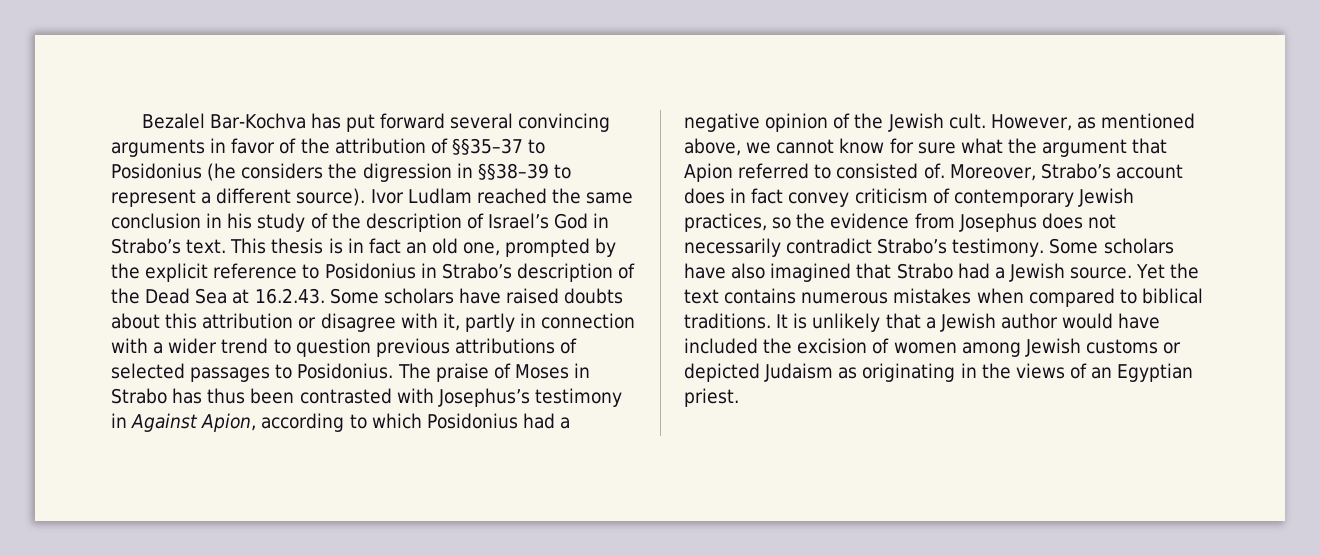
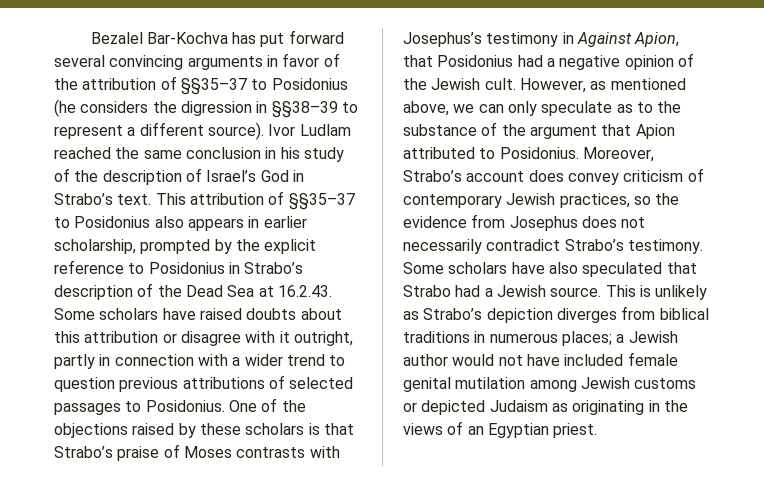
- This thesis is in fact an old one, prompted by the explicit reference to Posidonius in Strabo’s description of the Dead Sea at 16.2.43. Some scholars have raised doubts about this attribution or disagree with it, partly in connection with a wider trend to question previous attributions of selected passages to Posidonius.
+ This attribution of §§35–37 to Posidonius also appears in earlier scholarship, prompted by the explicit reference to Posidonius in Strabo’s description of the Dead Sea at 16.2.43. Some scholars have raised doubts about this attribution or disagree with it outright, partly in connection with a wider trend to question previous attributions of selected passages to Posidonius.
- The praise of Moses in Strabo has thus been contrasted with Josephus’s testimony in Against Apion, according to which Posidonius had a negative opinion of the Jewish cult.
+ One of the objections raised by these scholars is that Strabo’s praise of Moses contrasts with Josephus’s testimony in Against Apion, that Posidonius had a negative opinion of the Jewish cult.
- However, as mentioned above, we cannot know for sure what the argument that Apion referred to consisted of.
+ However, as mentioned above, we can only speculate as to the substance of the argument that Apion attributed to Posidonius.
- Moreover, Strabo’s account does in fact convey criticism of contemporary Jewish practices, so the evidence from Josephus does not necessarily contradict Strabo’s testimony.
+ Moreover, Strabo’s account does convey criticism of contemporary Jewish practices, so the evidence from Josephus does not necessarily contradict Strabo’s testimony.
- Some scholars have also imagined that Strabo had a Jewish source.
+ Some scholars have also speculated that Strabo had a Jewish source.
- Yet the text contains numerous mistakes when compared to biblical traditions. It is unlikely that a Jewish author would have included the excision of women among Jewish customs or depicted Judaism as originating in the views of an Egyptian priest.
+ This is unlikely as Strabo’s depiction diverges from biblical traditions in numerous places; a Jewish author would not have included female genital mutilation among Jewish customs or depicted Judaism as originating in the views of an Egyptian priest.

